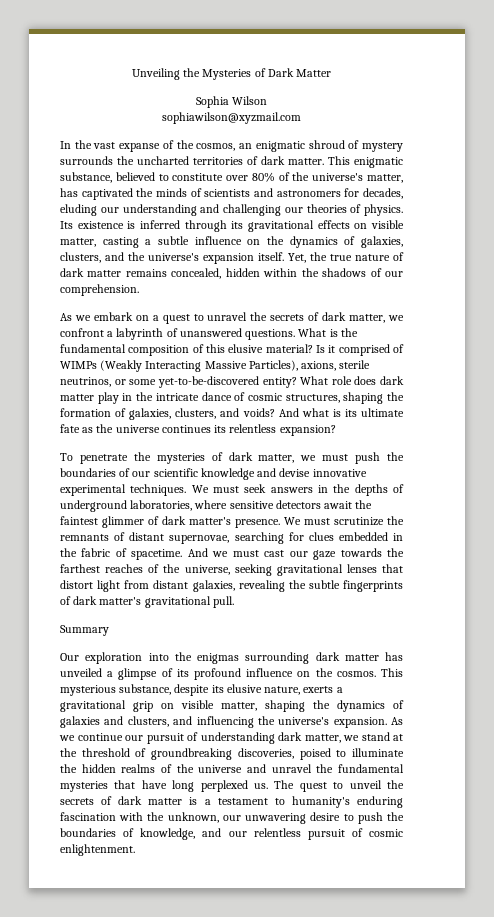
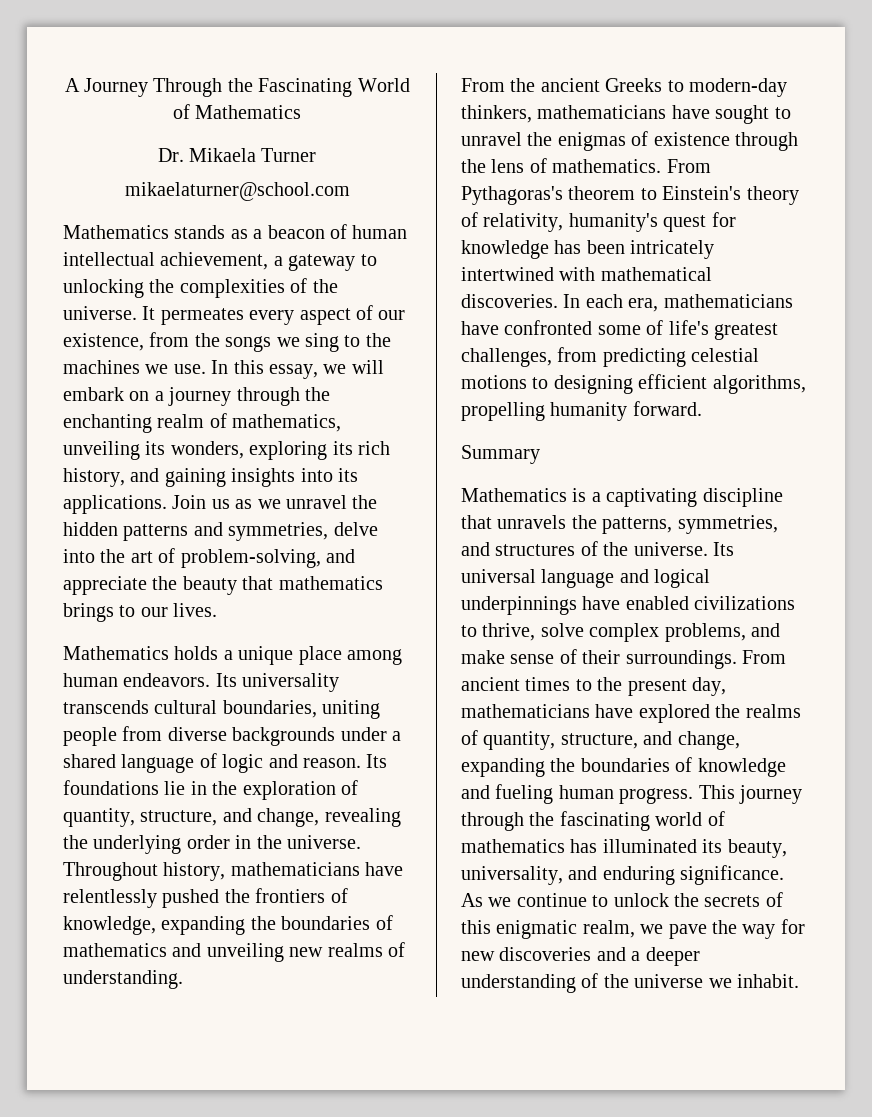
- Unveiling the Mysteries of Dark Matter
- Sophia Wilson
- sophiawilson@xyzmail.com
- In the vast expanse of the cosmos, an enigmatic shroud of mystery surrounds the uncharted territories of dark matter. This enigmatic substance, believed to constitute over 80% of the universe's matter, has captivated the minds of scientists and astronomers for decades, eluding our understanding and challenging our theories of physics. Its existence is inferred through its gravitational effects on visible matter, casting a subtle influence on the dynamics of galaxies, clusters, and the universe's expansion itself. Yet, the true nature of dark matter remains concealed, hidden within the shadows of our comprehension.
- As we embark on a quest to unravel the secrets of dark matter, we confront a labyrinth of unanswered questions. What is the fundamental composition of this elusive material? Is it comprised of WIMPs (Weakly Interacting Massive Particles), axions, sterile neutrinos, or some yet-to-be-discovered entity? What role does dark matter play in the intricate dance of cosmic structures, shaping the formation of galaxies, clusters, and voids? And what is its ultimate fate as the universe continues its relentless expansion?
- To penetrate the mysteries of dark matter, we must push the boundaries of our scientific knowledge and devise innovative experimental techniques. We must seek answers in the depths of underground laboratories, where sensitive detectors await the faintest glimmer of dark matter's presence. We must scrutinize the remnants of distant supernovae, searching for clues embedded in the fabric of spacetime. And we must cast our gaze towards the farthest reaches of the universe, seeking gravitational lenses that distort light from distant galaxies, revealing the subtle fingerprints of dark matter's gravitational pull.
+ A Journey Through the Fascinating World of Mathematics
+ Dr. Mikaela Turner
+ mikaelaturner@school.com
+ Mathematics stands as a beacon of human intellectual achievement, a gateway to unlocking the complexities of the universe. It permeates every aspect of our existence, from the songs we sing to the machines we use. In this essay, we will embark on a journey through the enchanting realm of mathematics, unveiling its wonders, exploring its rich history, and gaining insights into its applications. Join us as we unravel the hidden patterns and symmetries, delve into the art of problem-solving, and appreciate the beauty that mathematics brings to our lives.
+ Mathematics holds a unique place among human endeavors. Its universality transcends cultural boundaries, uniting people from diverse backgrounds under a shared language of logic and reason. Its foundations lie in the exploration of quantity, structure, and change, revealing the underlying order in the universe. Throughout history, mathematicians have relentlessly pushed the frontiers of knowledge, expanding the boundaries of mathematics and unveiling new realms of understanding.
+ From the ancient Greeks to modern-day thinkers, mathematicians have sought to unravel the enigmas of existence through the lens of mathematics. From Pythagoras's theorem to Einstein's theory of relativity, humanity's quest for knowledge has been intricately intertwined with mathematical discoveries. In each era, mathematicians have confronted some of life's greatest challenges, from predicting celestial motions to designing efficient algorithms, propelling humanity forward.
  Summary
- Our exploration into the enigmas surrounding dark matter has unveiled a glimpse of its profound influence on the cosmos. This mysterious substance, despite its elusive nature, exerts a gravitational grip on visible matter, shaping the dynamics of galaxies and clusters, and influencing the universe's expansion. As we continue our pursuit of understanding dark matter, we stand at the threshold of groundbreaking discoveries, poised to illuminate the hidden realms of the universe and unravel the fundamental mysteries that have long perplexed us. The quest to unveil the secrets of dark matter is a testament to humanity's enduring fascination with the unknown, our unwavering desire to push the boundaries of knowledge, and our relentless pursuit of cosmic enlightenment.
+ Mathematics is a captivating discipline that unravels the patterns, symmetries, and structures of the universe. Its universal language and logical underpinnings have enabled civilizations to thrive, solve complex problems, and make sense of their surroundings. From ancient times to the present day, mathematicians have explored the realms of quantity, structure, and change, expanding the boundaries of knowledge and fueling human progress. This journey through the fascinating world of mathematics has illuminated its beauty, universality, and enduring significance. As we continue to unlock the secrets of this enigmatic realm, we pave the way for new discoveries and a deeper understanding of the universe we inhabit.

